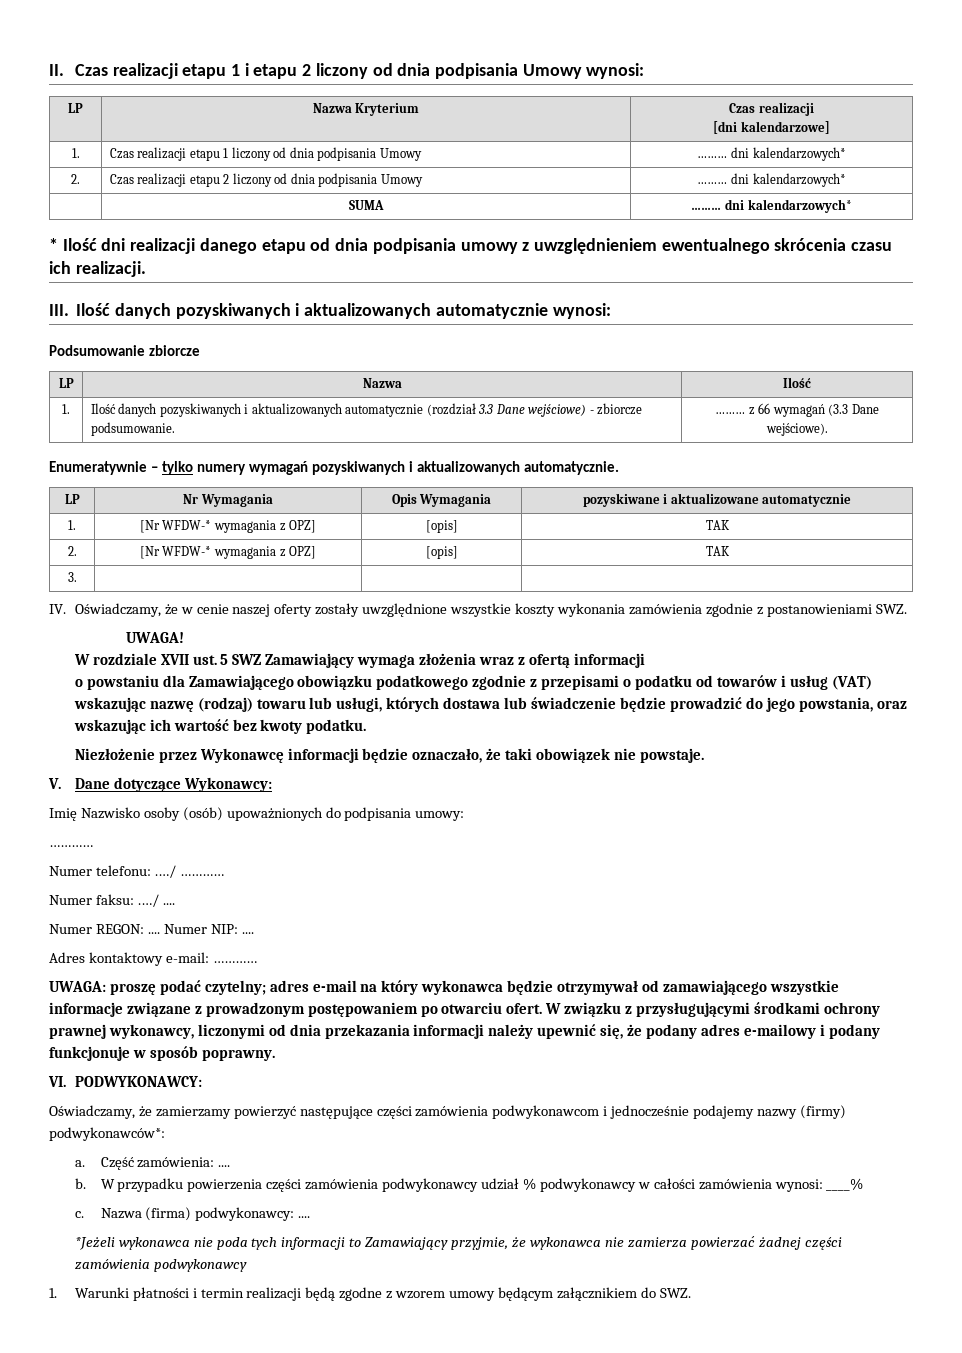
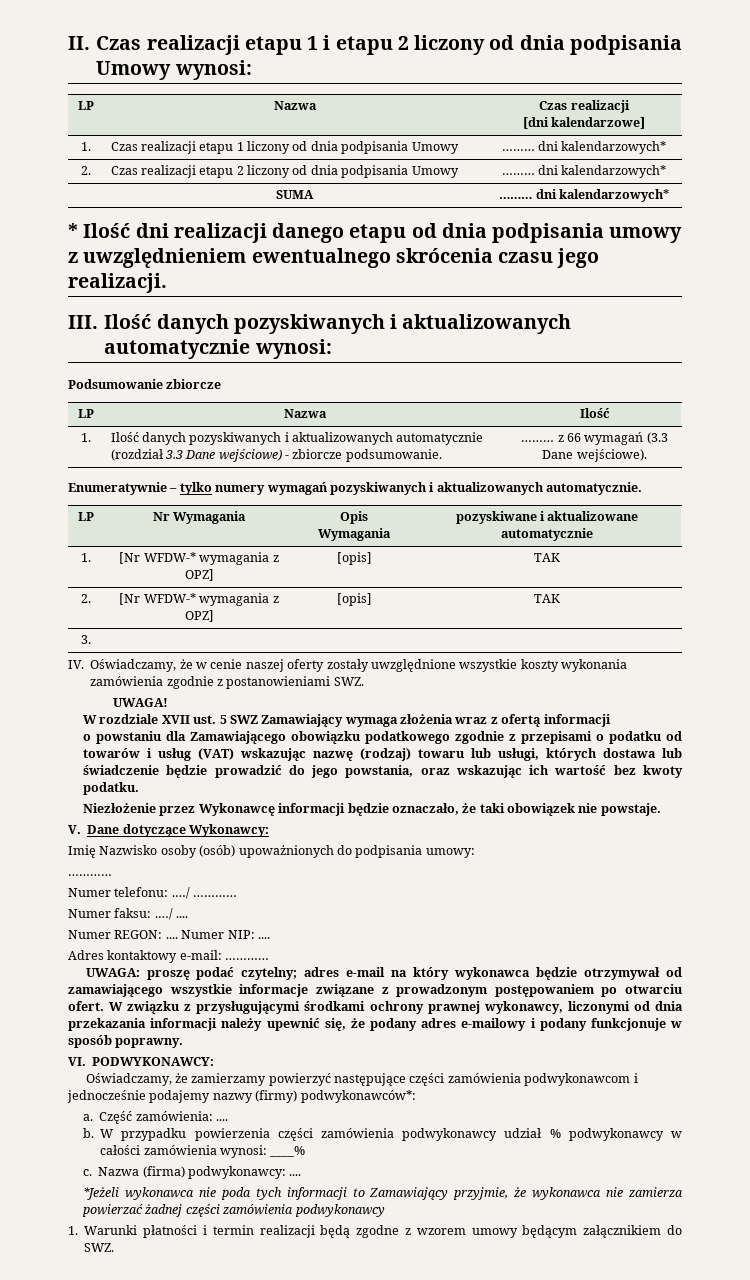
- LP | Nazwa Kryterium | Czas realizacji
+ LP | Nazwa | Czas realizacji
- * Ilość dni realizacji danego etapu od dnia podpisania umowy z uwzględnieniem ewentualnego skrócenia czasu ich realizacji.
+ * Ilość dni realizacji danego etapu od dnia podpisania umowy z uwzględnieniem ewentualnego skrócenia czasu jego realizacji.

